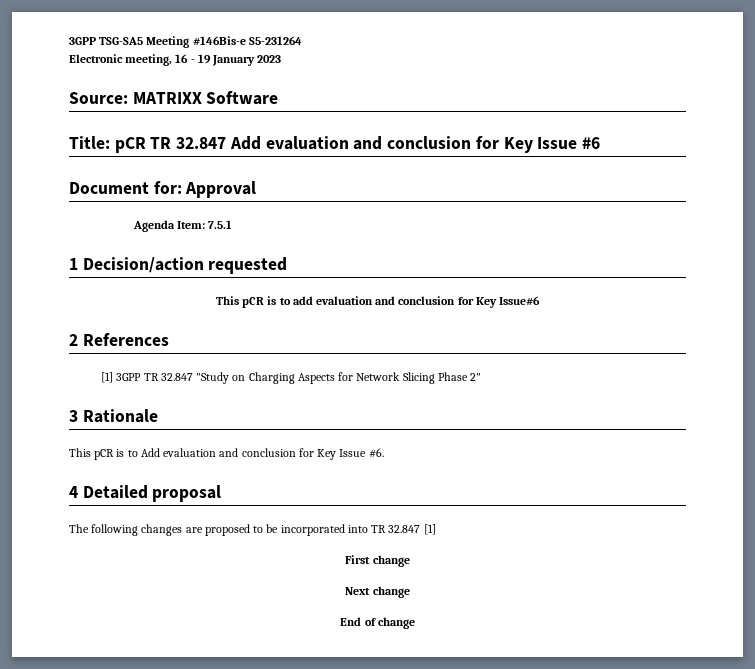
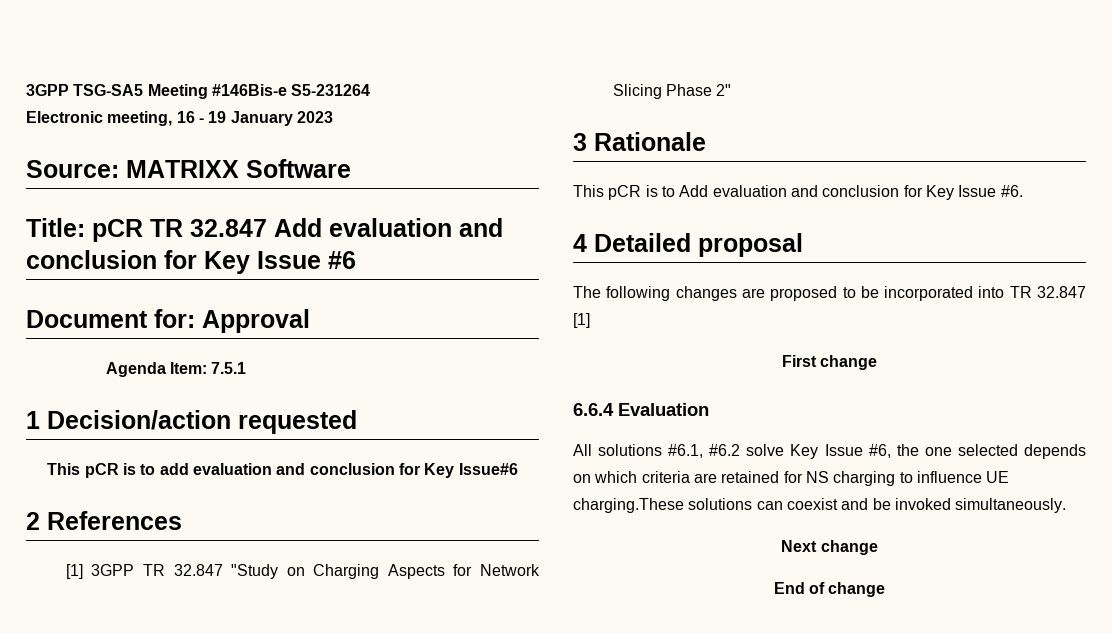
+ 6.6.4 Evaluation
+ All solutions #6.1, #6.2 solve Key Issue #6, the one selected depends on which criteria are retained for NS charging to influence UE charging.These solutions can coexist and be invoked simultaneously.

